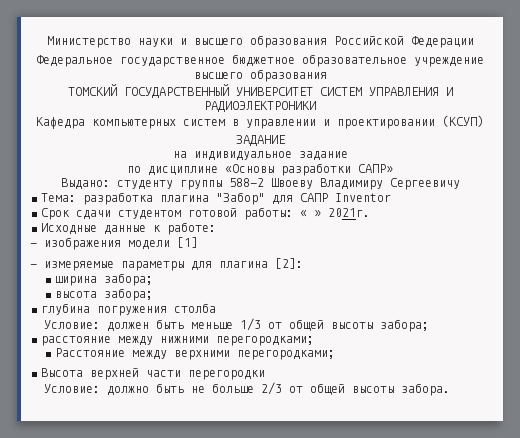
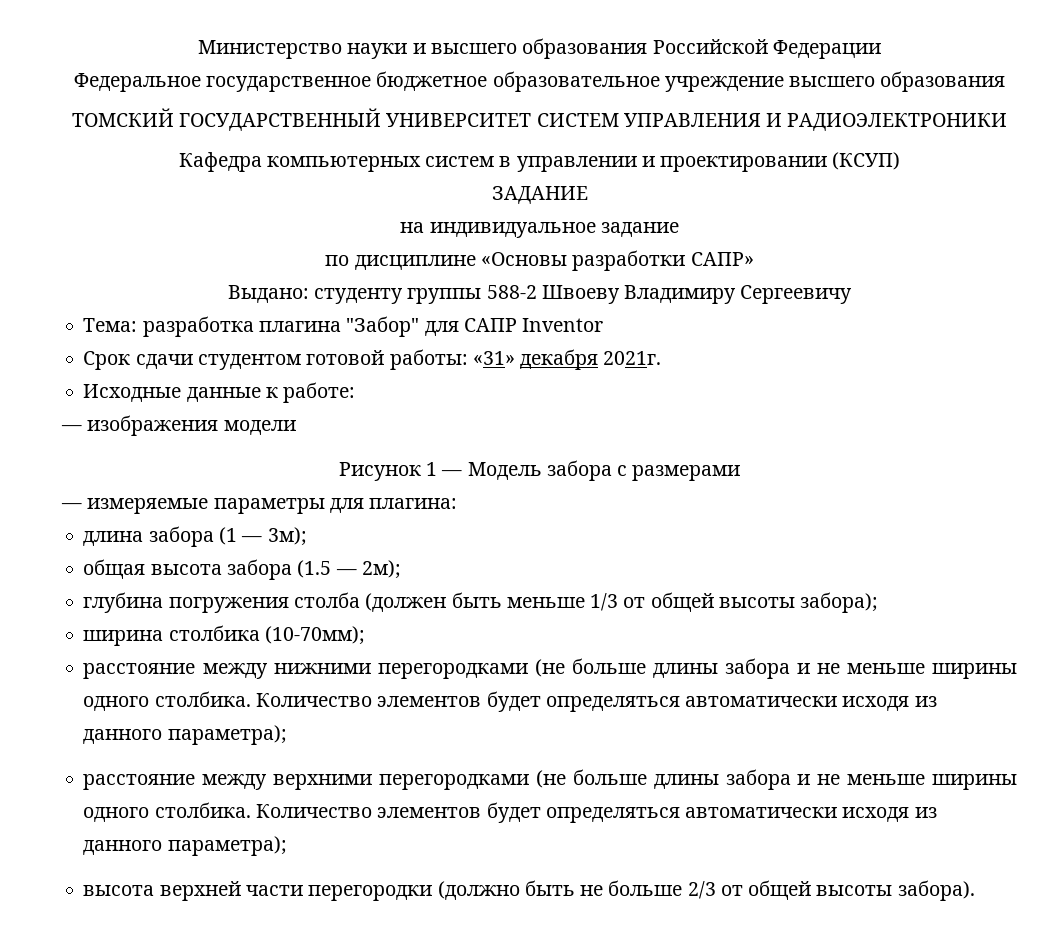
- Срок сдачи студентом готовой работы: « » 2021г.
+ Срок сдачи студентом готовой работы: «31» декабря 2021г.
- — изображения модели [1]
- — измеряемые параметры для плагина [2]:
- ширина забора;
- высота забора;
+ — изображения модели
+ Рисунок 1 — Модель забора с размерами
+ — измеряемые параметры для плагина:
+ длина забора (1 — 3м);
+ общая высота забора (1.5 — 2м);
- глубина погружения столба
- Условие: должен быть меньше 1/3 от общей высоты забора;
+ глубина погружения столба (должен быть меньше 1/3 от общей высоты забора);
+ ширина столбика (10-70мм);
- расстояние между нижними перегородками;
- Расстояние между верхними перегородками;
- Высота верхней части перегородки
- Условие: должно быть не больше 2/3 от общей высоты забора.
+ расстояние между нижними перегородками (не больше длины забора и не меньше ширины одного столбика. Количество элементов будет определяться автоматически исходя из данного параметра);
+ расстояние между верхними перегородками (не больше длины забора и не меньше ширины одного столбика. Количество элементов будет определяться автоматически исходя из данного параметра);
+ высота верхней части перегородки (должно быть не больше 2/3 от общей высоты забора).

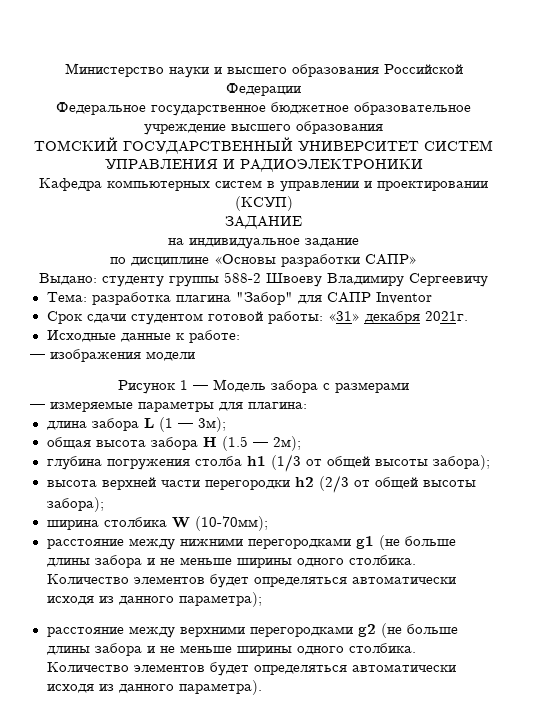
- длина забора (1 — 3м);
+ длина забора L (1 — 3м);
- общая высота забора (1.5 — 2м);
+ общая высота забора H (1.5 — 2м);
- глубина погружения столба (должен быть меньше 1/3 от общей высоты забора);
+ глубина погружения столба h1 (1/3 от общей высоты забора);
+ высота верхней части перегородки h2 (2/3 от общей высоты забора);
- ширина столбика (10-70мм);
+ ширина столбика W (10-70мм);
- расстояние между нижними перегородками (не больше длины забора и не меньше ширины одного столбика.
+ расстояние между нижними перегородками g1 (не больше длины забора и не меньше ширины одного столбика.
- расстояние между верхними перегородками (не больше длины забора и не меньше ширины одного столбика. Количество элементов будет определяться автоматически исходя из данного параметра);
- высота верхней части перегородки (должно быть не больше 2/3 от общей высоты забора).
+ расстояние между верхними перегородками g2 (не больше длины забора и не меньше ширины одного столбика. Количество элементов будет определяться автоматически исходя из данного параметра).

